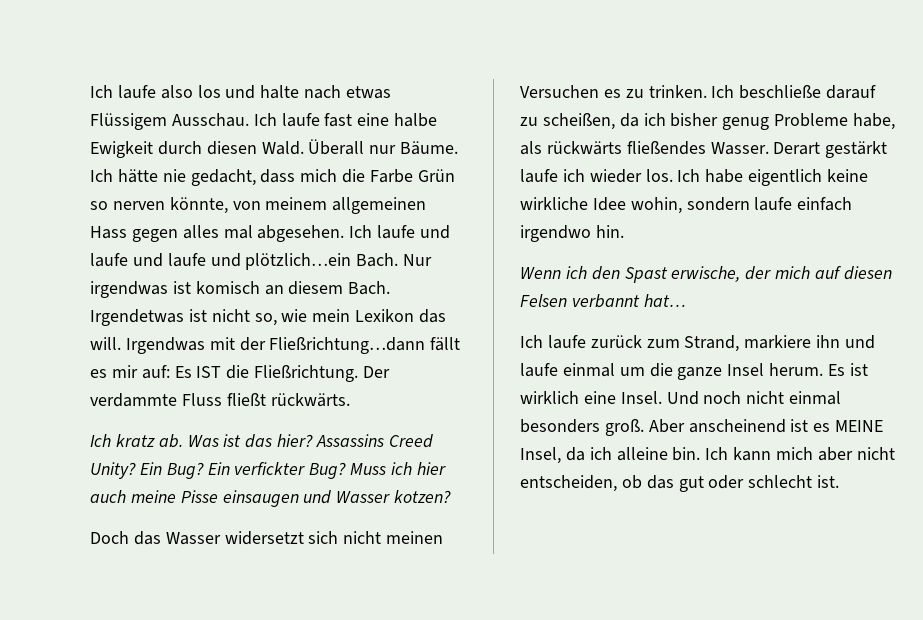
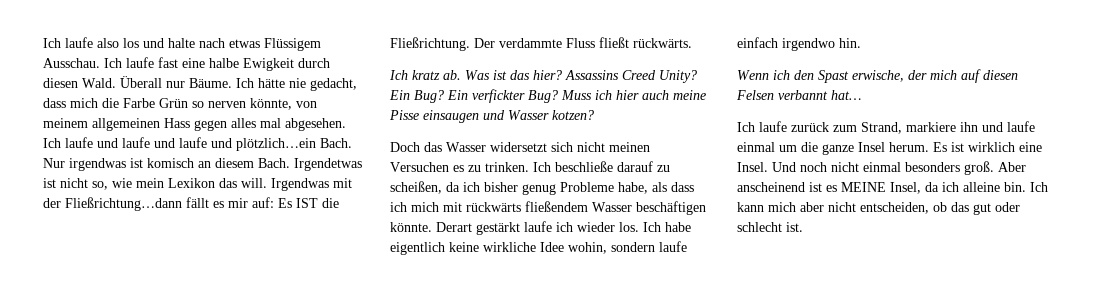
- Ich beschließe darauf zu scheißen, da ich bisher genug Probleme habe, als rückwärts fließendes Wasser.
+ Ich beschließe darauf zu scheißen, da ich bisher genug Probleme habe, als dass ich mich mit rückwärts fließendem Wasser beschäftigen könnte.

